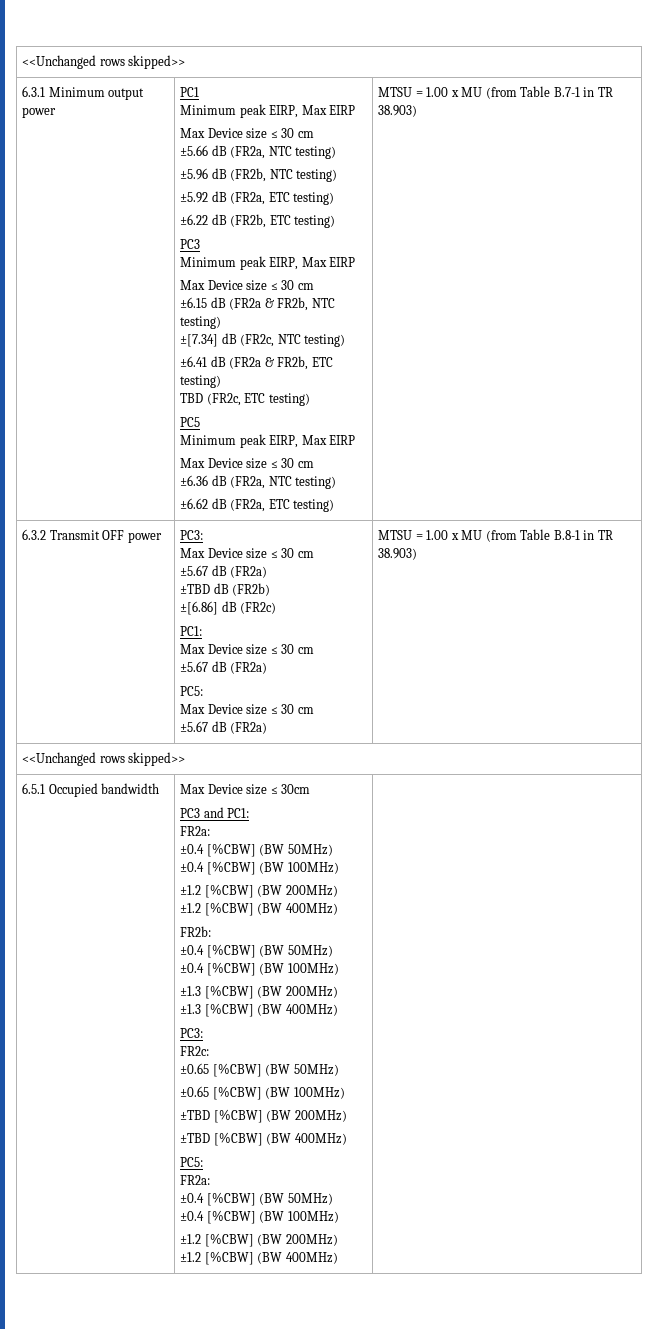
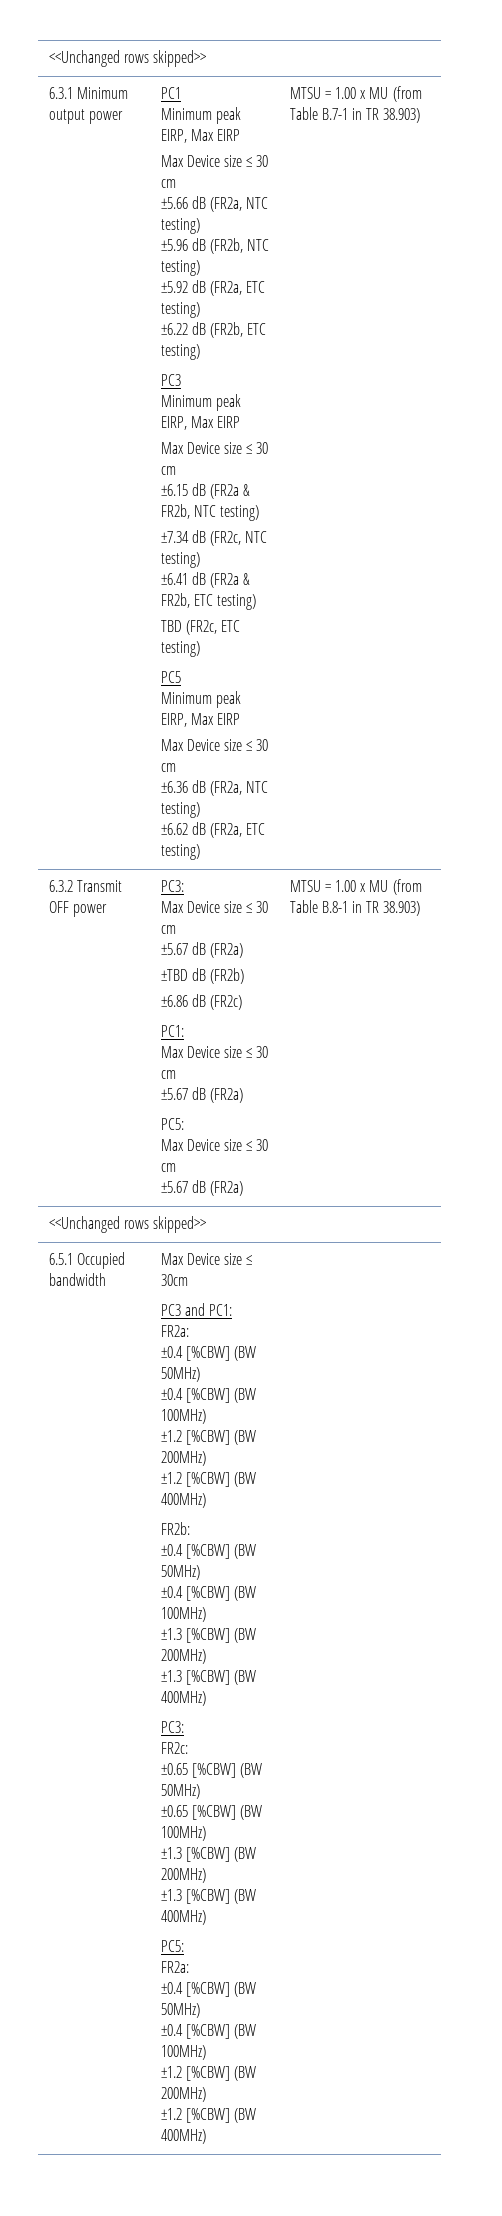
- ±[7.34] dB (FR2c, NTC testing)
+ ±7.34 dB (FR2c, NTC testing)
- ±[6.86] dB (FR2c)
+ ±6.86 dB (FR2c)
  ±0.65 [%CBW] (BW 100MHz)
- ±TBD [%CBW] (BW 200MHz)
- ±TBD [%CBW] (BW 400MHz)
+ ±1.3 [%CBW] (BW 200MHz)
+ ±1.3 [%CBW] (BW 400MHz)

